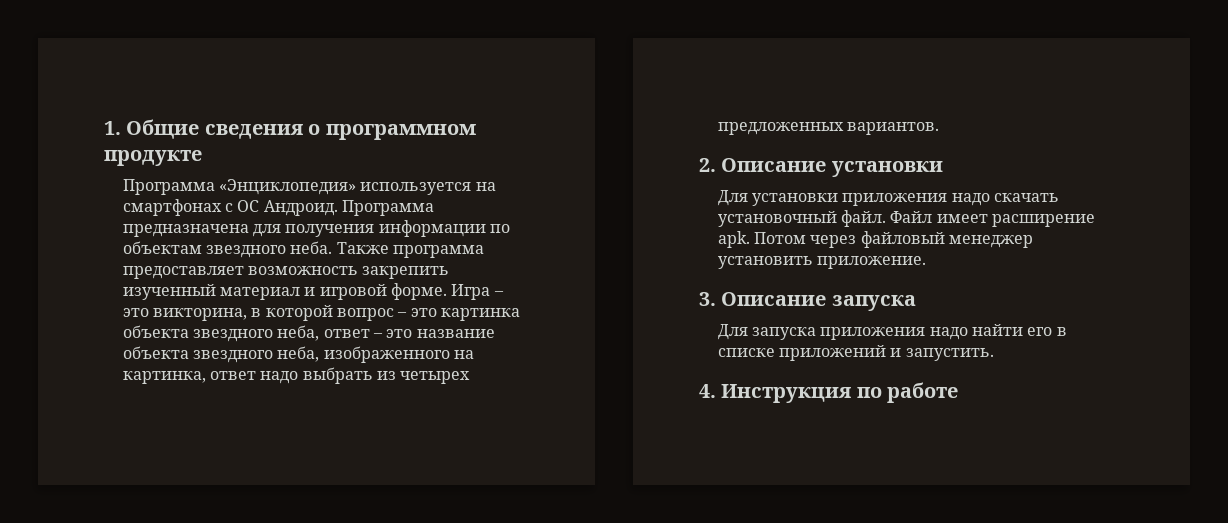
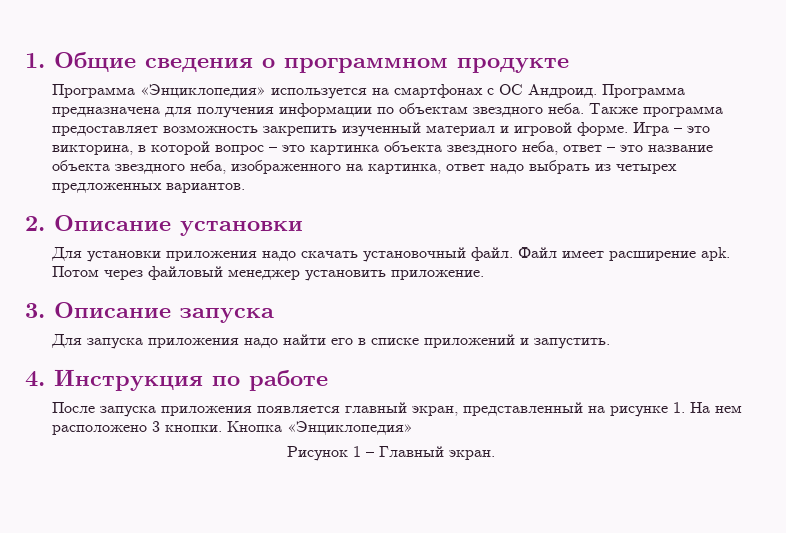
+ После запуска приложения появляется главный экран, представленный на рисунке 1. На нем расположено 3 кнопки. Кнопка «Энциклопедия»
+ Рисунок 1 – Главный экран.

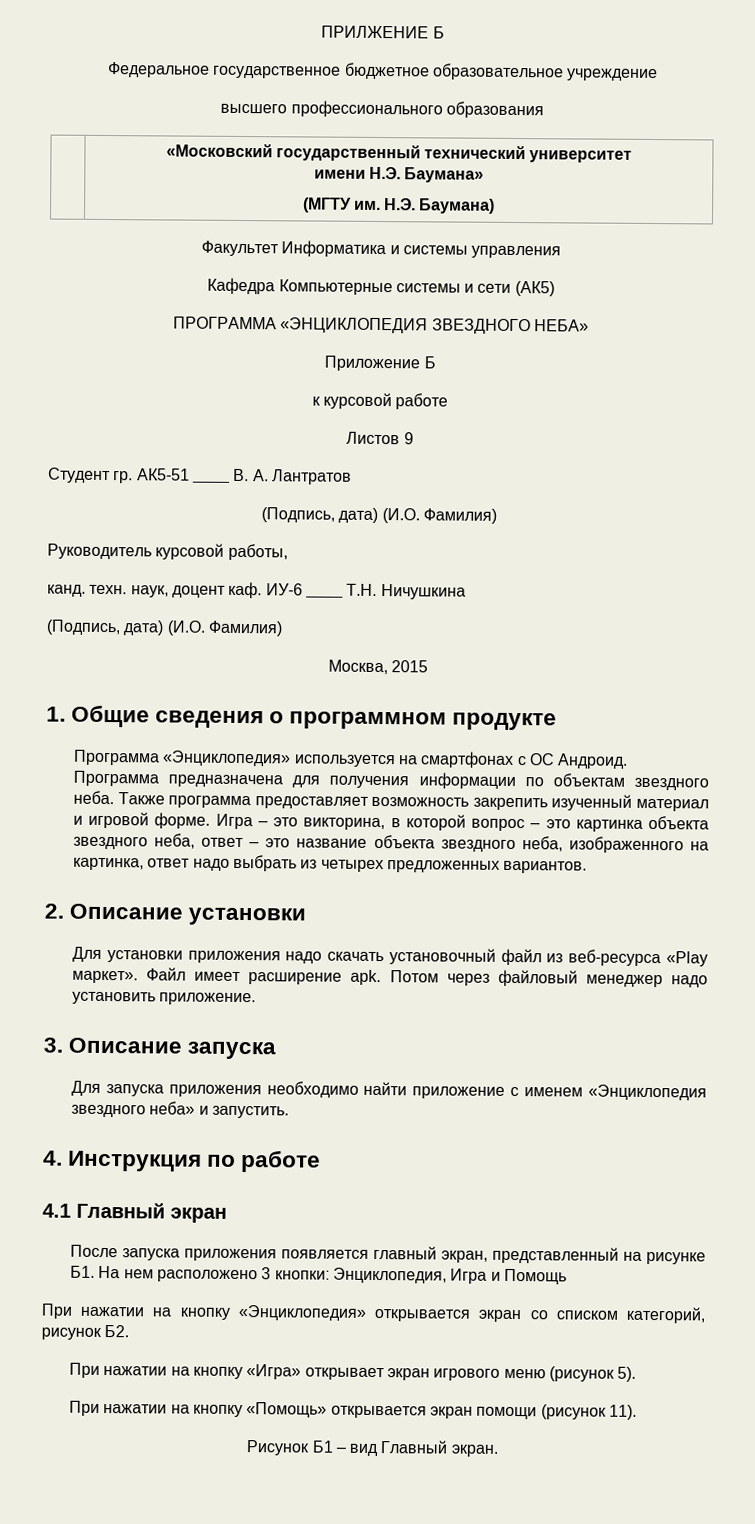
+ ПРИЛЖЕНИЕ Б
+ Федеральное государственное бюджетное образовательное учреждение
+ высшего профессионального образования
+ | «Московский государственный технический университет
+ имени Н.Э. Баумана»
+ (МГТУ им. Н.Э. Баумана)
+ Факультет Информатика и системы управления
+ Кафедра Компьютерные системы и сети (АК5)
+ ПРОГРАММА «ЭНЦИКЛОПЕДИЯ ЗВЕЗДНОГО НЕБА»
+ Приложение Б
+ к курсовой работе
+ Листов 9
+ Студент гр. АК5-51 ____ В. А. Лантратов
+ (Подпись, дата) (И.О. Фамилия)
+ Руководитель курсовой работы,
+ канд. техн. наук, доцент каф. ИУ-6 ____ Т.Н. Ничушкина
+ (Подпись, дата) (И.О. Фамилия)
+ Москва, 2015
- Для установки приложения надо скачать установочный файл.
+ Для установки приложения надо скачать установочный файл из веб-ресурса «Play маркет».
- Потом через файловый менеджер установить приложение.
+ Потом через файловый менеджер надо установить приложение.
- Для запуска приложения надо найти его в списке приложений и запустить.
+ Для запуска приложения необходимо найти приложение с именем «Энциклопедия звездного неба» и запустить.
+ 4.1 Главный экран
- После запуска приложения появляется главный экран, представленный на рисунке 1. На нем расположено 3 кнопки. Кнопка «Энциклопедия»
- Рисунок 1 – Главный экран.
+ После запуска приложения появляется главный экран, представленный на рисунке Б1. На нем расположено 3 кнопки: Энциклопедия, Игра и Помощь
+ При нажатии на кнопку «Энциклопедия» открывается экран со списком категорий, рисунок Б2.
+ При нажатии на кнопку «Игра» открывает экран игрового меню (рисунок 5).
+ При нажатии на кнопку «Помощь» открывается экран помощи (рисунок 11).
+ Рисунок Б1 – вид Главный экран.

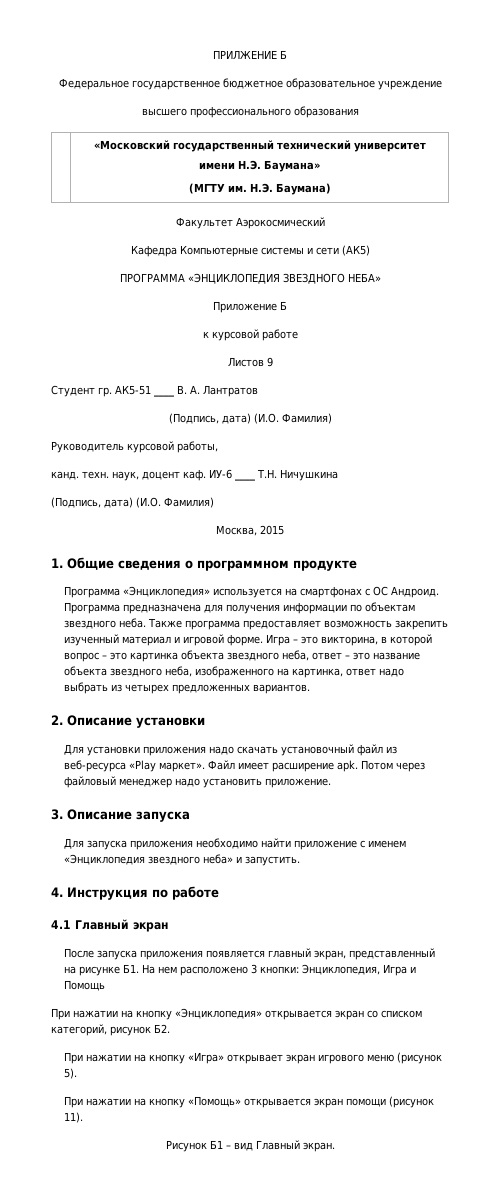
- Факультет Информатика и системы управления
+ Факультет Аэрокосмический

